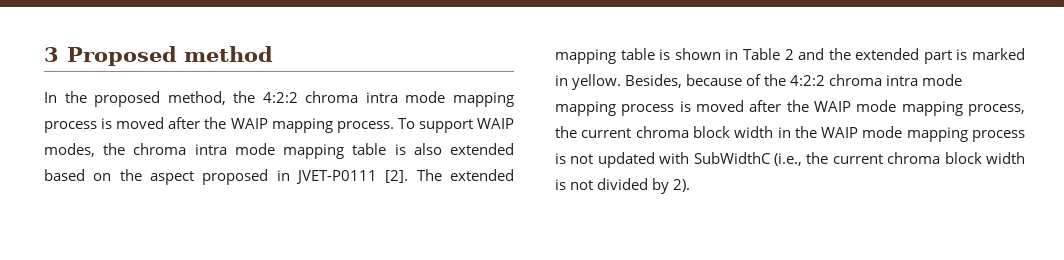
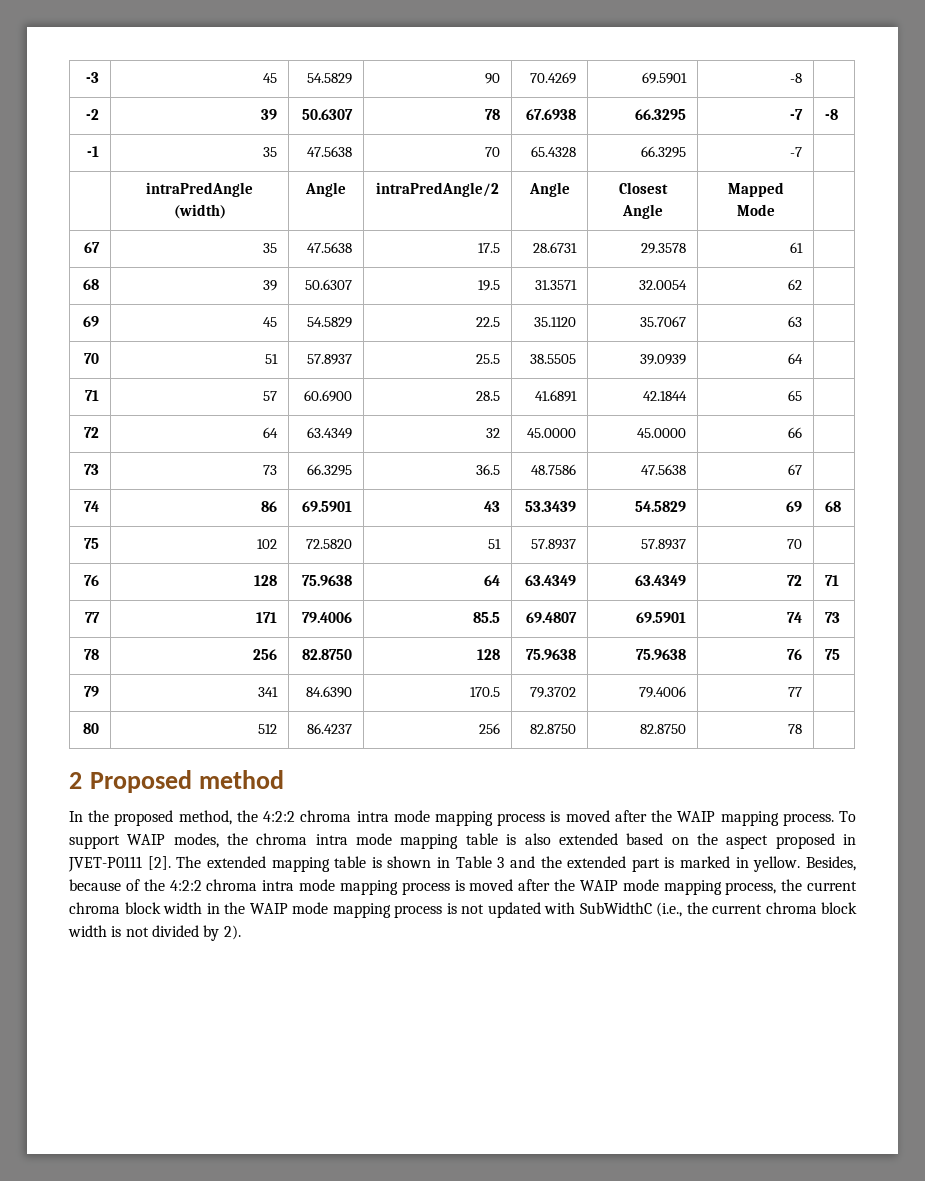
- 3 Proposed method
+ -3 | 45 | 54.5829 | 90 | 70.4269 | 69.5901 | -8 |
+ -2 | 39 | 50.6307 | 78 | 67.6938 | 66.3295 | -7 | -8
+ -1 | 35 | 47.5638 | 70 | 65.4328 | 66.3295 | -7 |
+ | intraPredAngle (width) | Angle | intraPredAngle/2 | Angle | Closest Angle | Mapped Mode |
+ 67 | 35 | 47.5638 | 17.5 | 28.6731 | 29.3578 | 61 |
+ 68 | 39 | 50.6307 | 19.5 | 31.3571 | 32.0054 | 62 |
+ 69 | 45 | 54.5829 | 22.5 | 35.1120 | 35.7067 | 63 |
+ 70 | 51 | 57.8937 | 25.5 | 38.5505 | 39.0939 | 64 |
+ 71 | 57 | 60.6900 | 28.5 | 41.6891 | 42.1844 | 65 |
+ 72 | 64 | 63.4349 | 32 | 45.0000 | 45.0000 | 66 |
+ 73 | 73 | 66.3295 | 36.5 | 48.7586 | 47.5638 | 67 |
+ 74 | 86 | 69.5901 | 43 | 53.3439 | 54.5829 | 69 | 68
+ 75 | 102 | 72.5820 | 51 | 57.8937 | 57.8937 | 70 |
+ 76 | 128 | 75.9638 | 64 | 63.4349 | 63.4349 | 72 | 71
+ 77 | 171 | 79.4006 | 85.5 | 69.4807 | 69.5901 | 74 | 73
+ 78 | 256 | 82.8750 | 128 | 75.9638 | 75.9638 | 76 | 75
+ 79 | 341 | 84.6390 | 170.5 | 79.3702 | 79.4006 | 77 |
+ 80 | 512 | 86.4237 | 256 | 82.8750 | 82.8750 | 78 |
+ 2 Proposed method
- The extended mapping table is shown in Table 2 and the extended part is marked in yellow.
+ The extended mapping table is shown in Table 3 and the extended part is marked in yellow.

